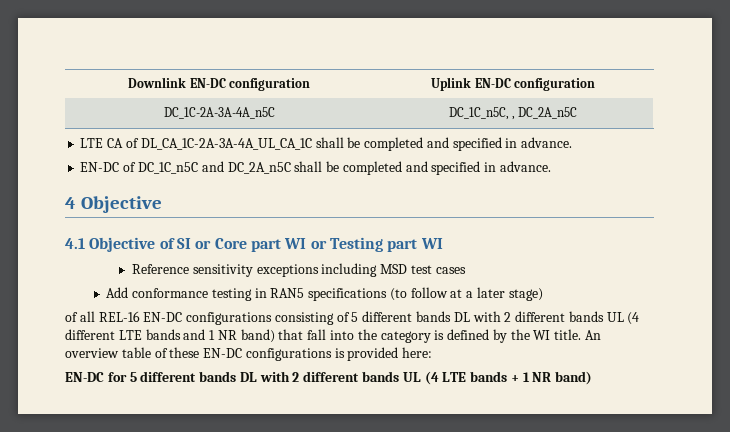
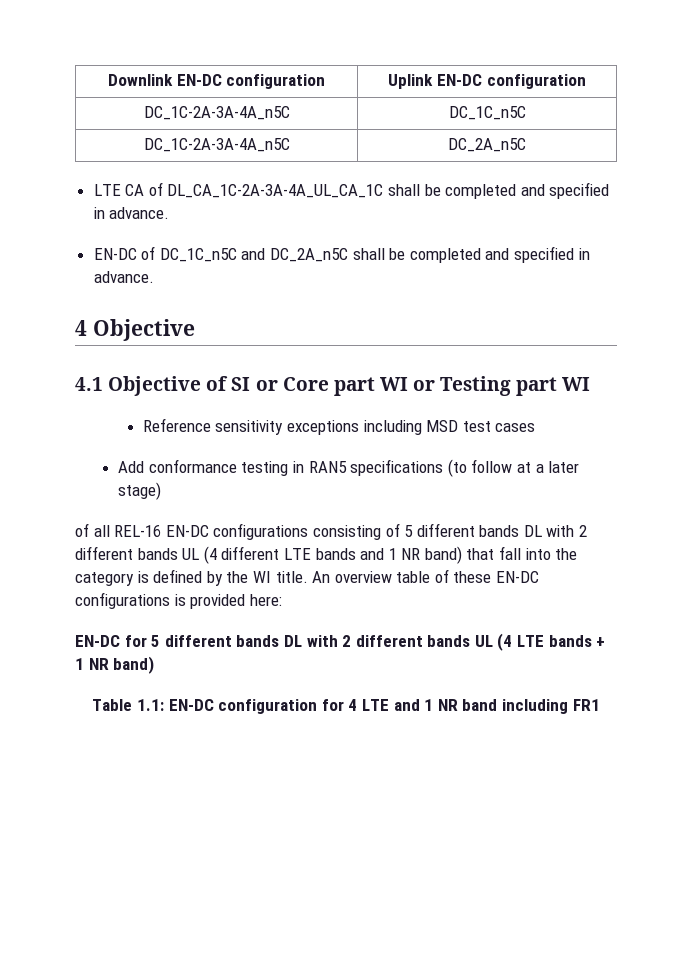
- DC_1C-2A-3A-4A_n5C | DC_1C_n5C, , DC_2A_n5C
+ DC_1C-2A-3A-4A_n5C | DC_1C_n5C
+ DC_1C-2A-3A-4A_n5C | DC_2A_n5C
+ Table 1.1: EN-DC configuration for 4 LTE and 1 NR band including FR1

